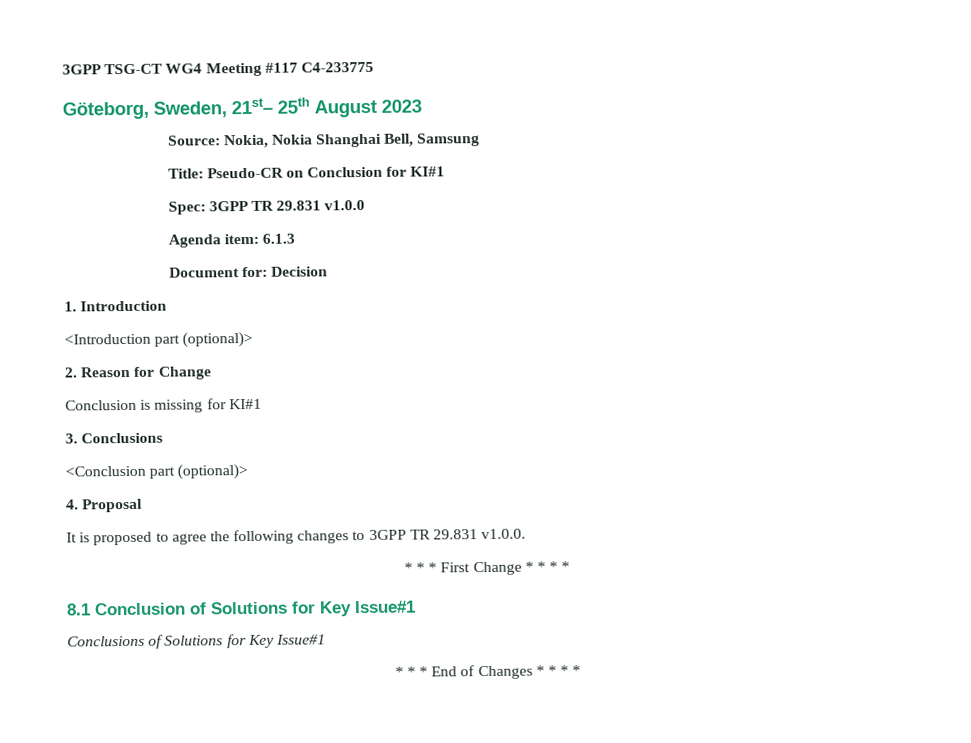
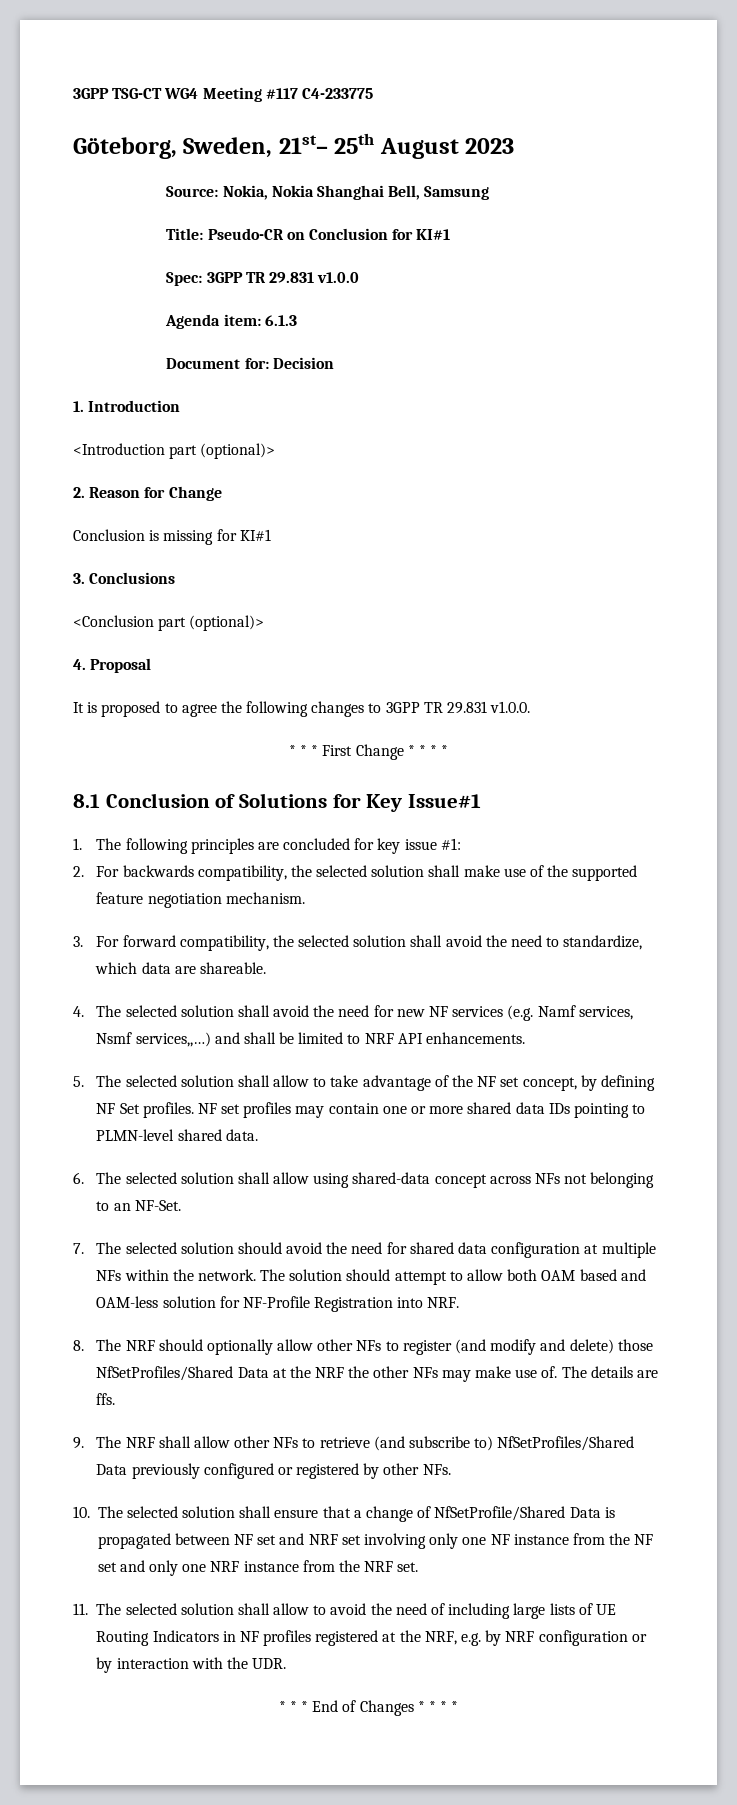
- Conclusions of Solutions for Key Issue#1
+ 1. The following principles are concluded for key issue #1:
+ 2. For backwards compatibility, the selected solution shall make use of the supported feature negotiation mechanism.
+ 3. For forward compatibility, the selected solution shall avoid the need to standardize, which data are shareable.
+ 4. The selected solution shall avoid the need for new NF services (e.g. Namf services, Nsmf services,,…) and shall be limited to NRF API enhancements.
+ 5. The selected solution shall allow to take advantage of the NF set concept, by defining NF Set profiles. NF set profiles may contain one or more shared data IDs pointing to PLMN-level shared data.
+ 6. The selected solution shall allow using shared-data concept across NFs not belonging to an NF-Set.
+ 7. The selected solution should avoid the need for shared data configuration at multiple NFs within the network. The solution should attempt to allow both OAM based and OAM-less solution for NF-Profile Registration into NRF.
+ 8. The NRF should optionally allow other NFs to register (and modify and delete) those NfSetProfiles/Shared Data at the NRF the other NFs may make use of. The details are ffs.
+ 9. The NRF shall allow other NFs to retrieve (and subscribe to) NfSetProfiles/Shared Data previously configured or registered by other NFs.
+ 10. The selected solution shall ensure that a change of NfSetProfile/Shared Data is propagated between NF set and NRF set involving only one NF instance from the NF set and only one NRF instance from the NRF set.
+ 11. The selected solution shall allow to avoid the need of including large lists of UE Routing Indicators in NF profiles registered at the NRF, e.g. by NRF configuration or by interaction with the UDR.

